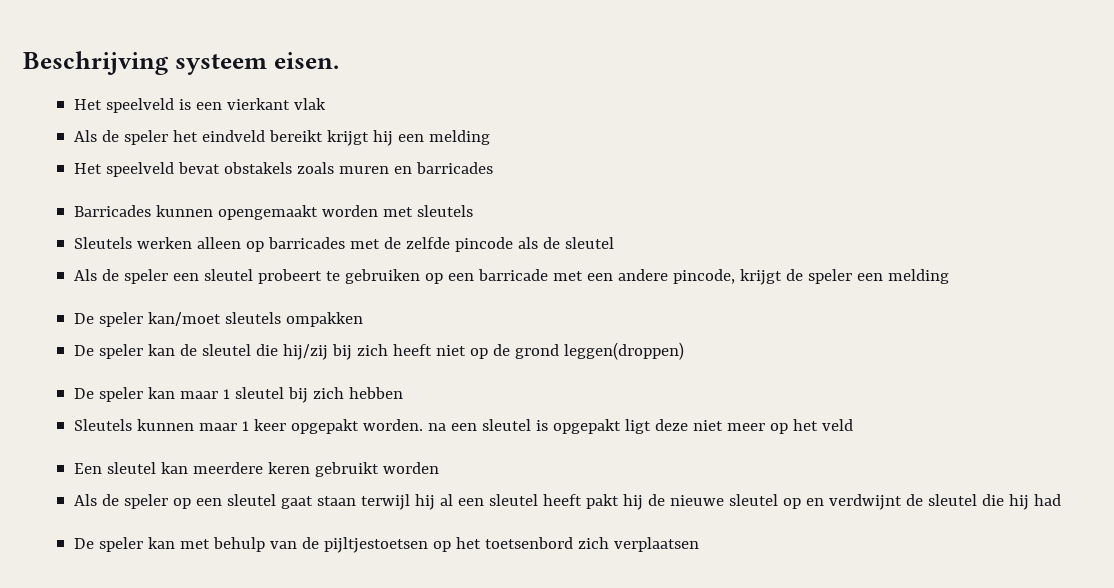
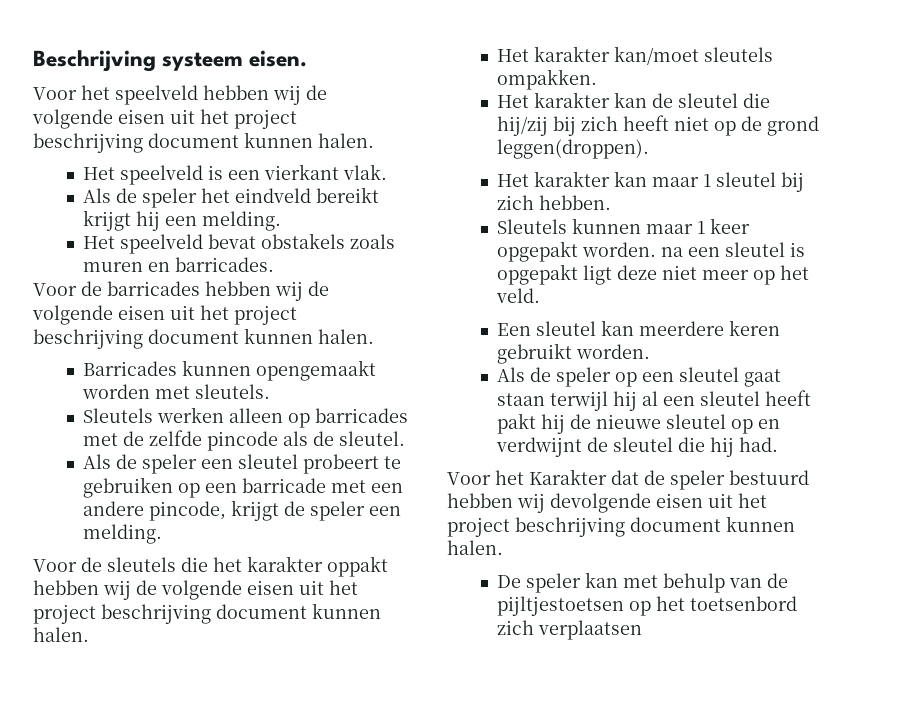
+ Voor het speelveld hebben wij de volgende eisen uit het project beschrijving document kunnen halen.
- Het speelveld is een vierkant vlak
+ Het speelveld is een vierkant vlak.
- Als de speler het eindveld bereikt krijgt hij een melding
+ Als de speler het eindveld bereikt krijgt hij een melding.
- Het speelveld bevat obstakels zoals muren en barricades
+ Het speelveld bevat obstakels zoals muren en barricades.
+ Voor de barricades hebben wij de volgende eisen uit het project beschrijving document kunnen halen.
- Barricades kunnen opengemaakt worden met sleutels
+ Barricades kunnen opengemaakt worden met sleutels.
- Sleutels werken alleen op barricades met de zelfde pincode als de sleutel
+ Sleutels werken alleen op barricades met de zelfde pincode als de sleutel.
- Als de speler een sleutel probeert te gebruiken op een barricade met een andere pincode, krijgt de speler een melding
- De speler kan/moet sleutels ompakken
- De speler kan de sleutel die hij/zij bij zich heeft niet op de grond leggen(droppen)
- De speler kan maar 1 sleutel bij zich hebben
+ Als de speler een sleutel probeert te gebruiken op een barricade met een andere pincode, krijgt de speler een melding.
+ Voor de sleutels die het karakter oppakt hebben wij de volgende eisen uit het project beschrijving document kunnen halen.
+ Het karakter kan/moet sleutels ompakken.
+ Het karakter kan de sleutel die hij/zij bij zich heeft niet op de grond leggen(droppen).
+ Het karakter kan maar 1 sleutel bij zich hebben.
- Sleutels kunnen maar 1 keer opgepakt worden. na een sleutel is opgepakt ligt deze niet meer op het veld
+ Sleutels kunnen maar 1 keer opgepakt worden. na een sleutel is opgepakt ligt deze niet meer op het veld.
- Een sleutel kan meerdere keren gebruikt worden
+ Een sleutel kan meerdere keren gebruikt worden.
- Als de speler op een sleutel gaat staan terwijl hij al een sleutel heeft pakt hij de nieuwe sleutel op en verdwijnt de sleutel die hij had
+ Als de speler op een sleutel gaat staan terwijl hij al een sleutel heeft pakt hij de nieuwe sleutel op en verdwijnt de sleutel die hij had.
+ Voor het Karakter dat de speler bestuurd hebben wij devolgende eisen uit het project beschrijving document kunnen halen.

